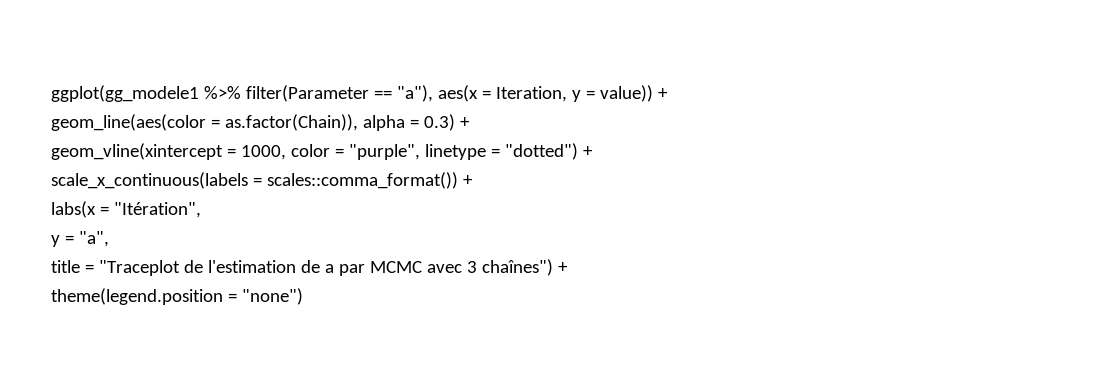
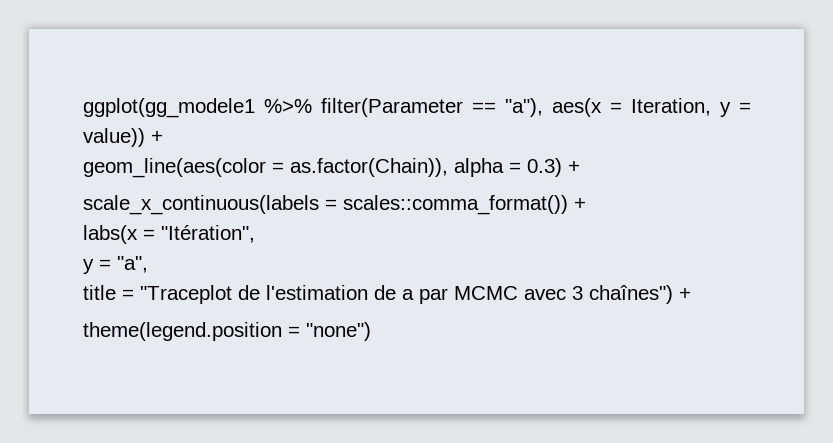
- geom_vline(xintercept = 1000, color = "purple", linetype = "dotted") +

